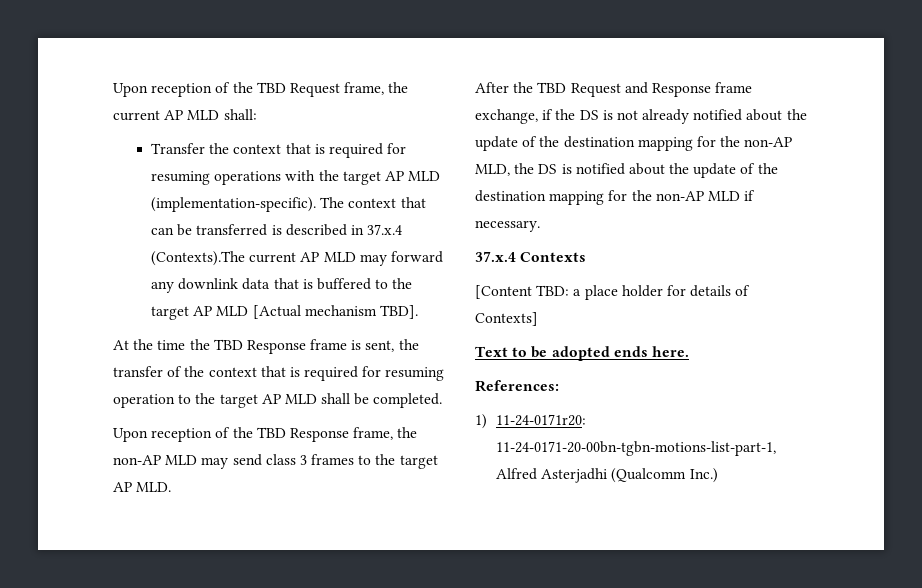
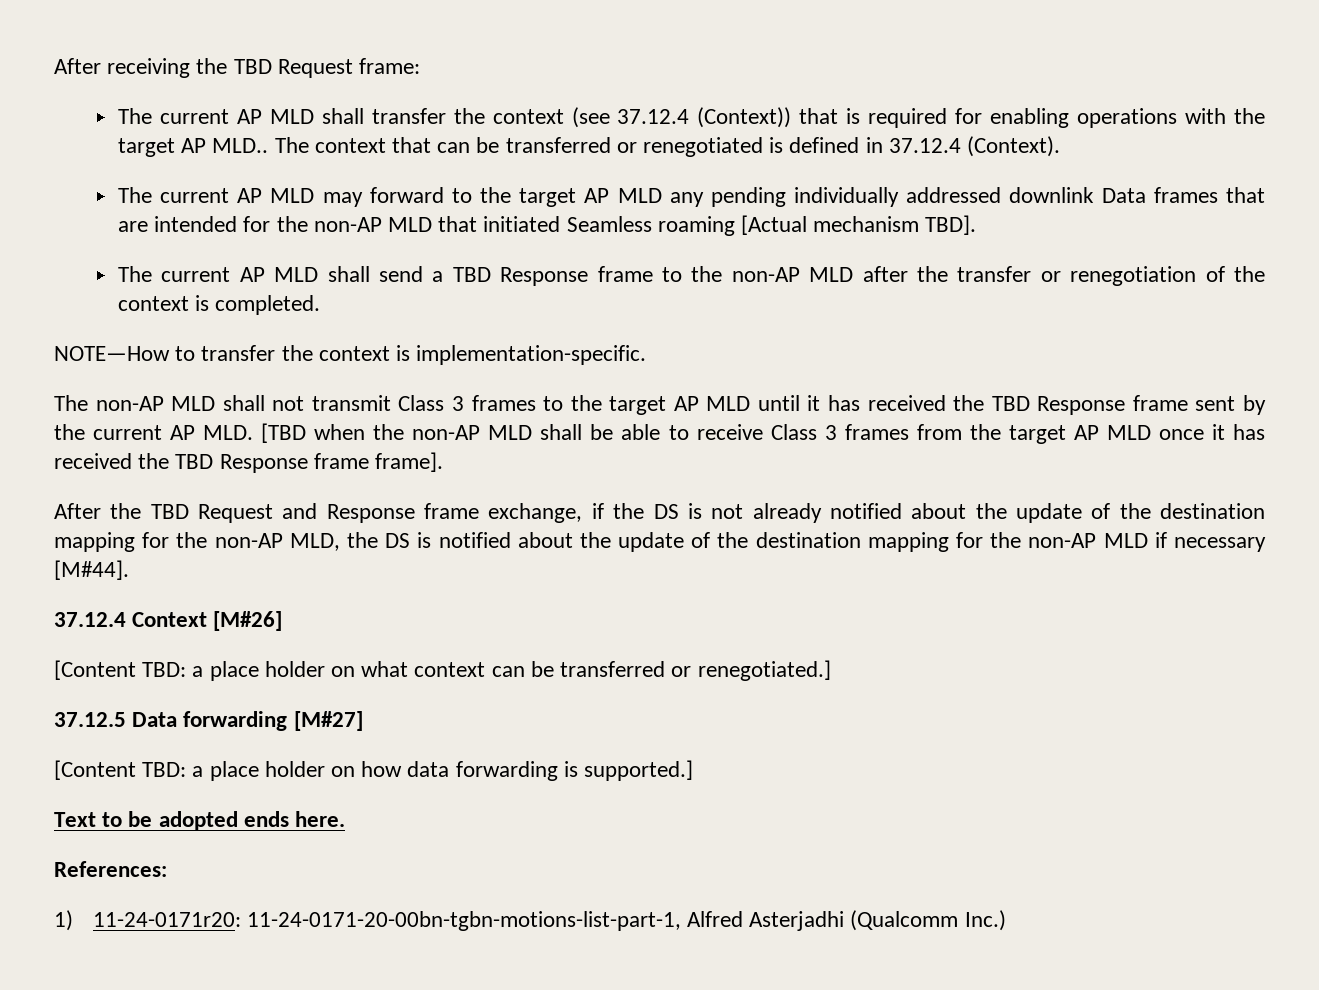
- Upon reception of the TBD Request frame, the current AP MLD shall:
- Transfer the context that is required for resuming operations with the target AP MLD (implementation-specific).
+ After receiving the TBD Request frame:
+ The current AP MLD shall transfer the context (see 37.12.4 (Context)) that is required for enabling operations with the target AP MLD..
- The context that can be transferred is described in 37.x.4 (Contexts).The current AP MLD may forward any downlink data that is buffered to the target AP MLD [Actual mechanism TBD].
- At the time the TBD Response frame is sent, the transfer of the context that is required for resuming operation to the target AP MLD shall be completed.
- Upon reception of the TBD Response frame, the non-AP MLD may send class 3 frames to the target AP MLD.
+ The context that can be transferred or renegotiated is defined in 37.12.4 (Context).
+ The current AP MLD may forward to the target AP MLD any pending individually addressed downlink Data frames that are intended for the non-AP MLD that initiated Seamless roaming [Actual mechanism TBD].
+ The current AP MLD shall send a TBD Response frame to the non-AP MLD after the transfer or renegotiation of the context is completed.
+ NOTE—How to transfer the context is implementation-specific.
+ The non-AP MLD shall not transmit Class 3 frames to the target AP MLD until it has received the TBD Response frame sent by the current AP MLD. [TBD when the non-AP MLD shall be able to receive Class 3 frames from the target AP MLD once it has received the TBD Response frame frame].
- After the TBD Request and Response frame exchange, if the DS is not already notified about the update of the destination mapping for the non-AP MLD, the DS is notified about the update of the destination mapping for the non-AP MLD if necessary.
- 37.x.4 Contexts
- [Content TBD: a place holder for details of Contexts]
+ After the TBD Request and Response frame exchange, if the DS is not already notified about the update of the destination mapping for the non-AP MLD, the DS is notified about the update of the destination mapping for the non-AP MLD if necessary [M#44].
+ 37.12.4 Context [M#26]
+ [Content TBD: a place holder on what context can be transferred or renegotiated.]
+ 37.12.5 Data forwarding [M#27]
+ [Content TBD: a place holder on how data forwarding is supported.]

